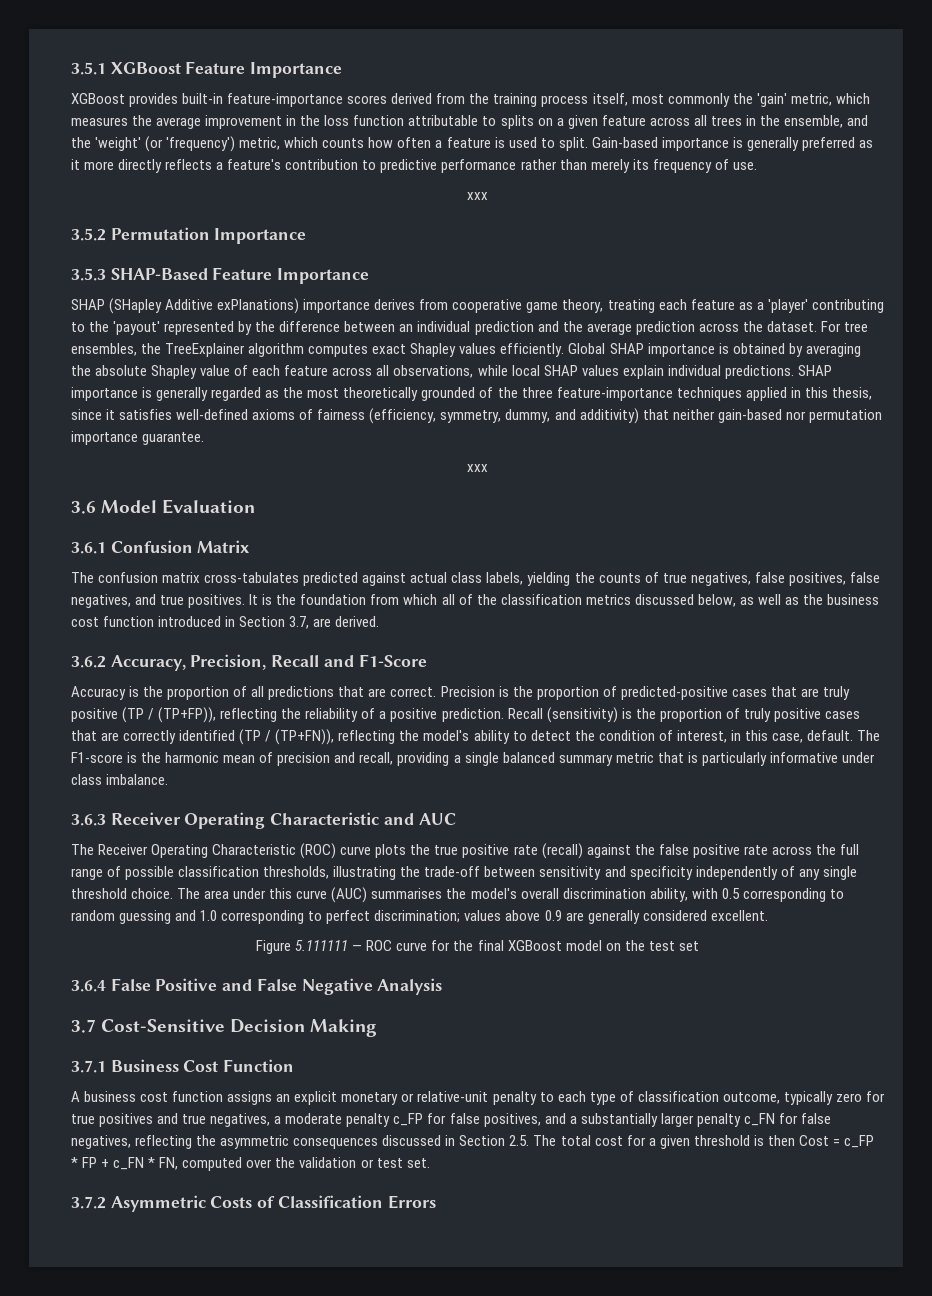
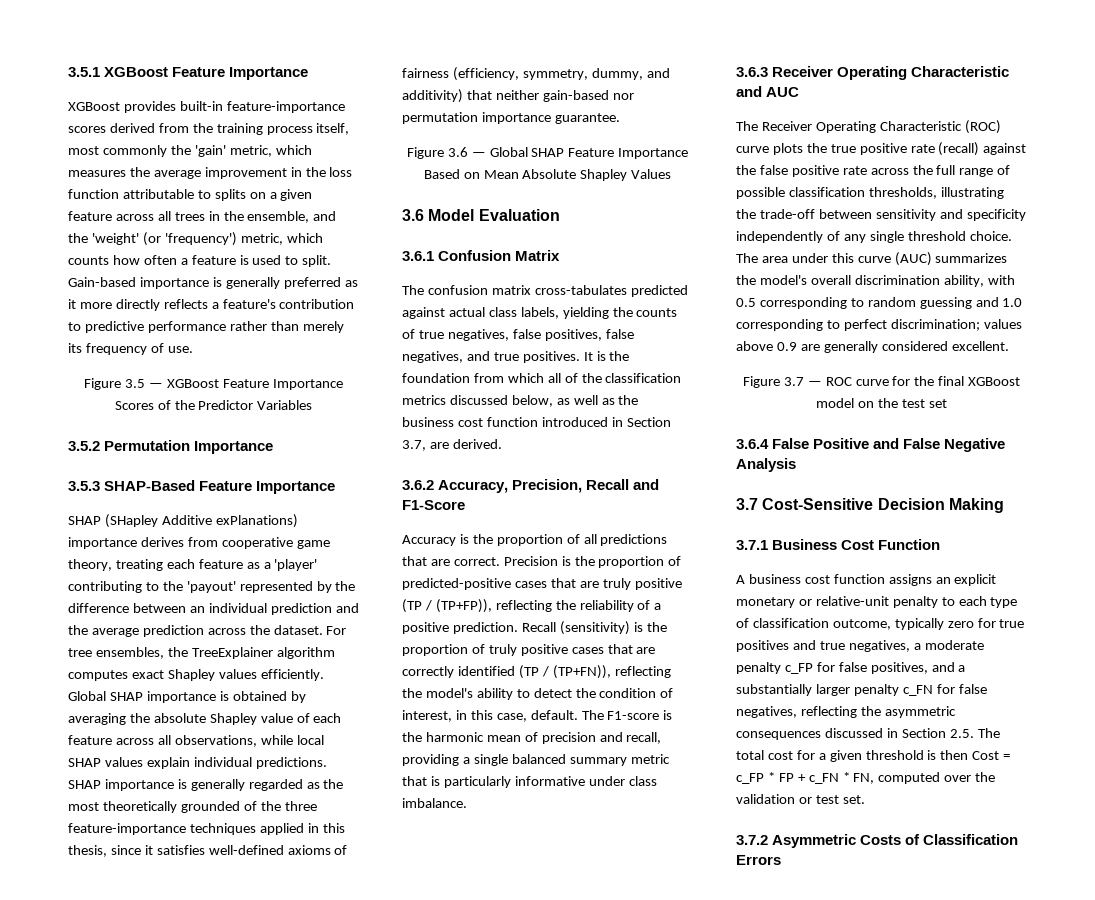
  Gain-based importance is generally preferred as it more directly reflects a feature's contribution to predictive performance rather than merely its frequency of use.
- xxx
+ Figure 3.5 — XGBoost Feature Importance Scores of the Predictor Variables
  SHAP importance is generally regarded as the most theoretically grounded of the three feature-importance techniques applied in this thesis, since it satisfies well-defined axioms of fairness (efficiency, symmetry, dummy, and additivity) that neither gain-based nor permutation importance guarantee.
- xxx
+ Figure 3.6 — Global SHAP Feature Importance Based on Mean Absolute Shapley Values
- The area under this curve (AUC) summarises the model's overall discrimination ability, with 0.5 corresponding to random guessing and 1.0 corresponding to perfect discrimination; values above 0.9 are generally considered excellent.
+ The area under this curve (AUC) summarizes the model's overall discrimination ability, with 0.5 corresponding to random guessing and 1.0 corresponding to perfect discrimination; values above 0.9 are generally considered excellent.
- Figure 5.111111 — ROC curve for the final XGBoost model on the test set
+ Figure 3.7 — ROC curve for the final XGBoost model on the test set

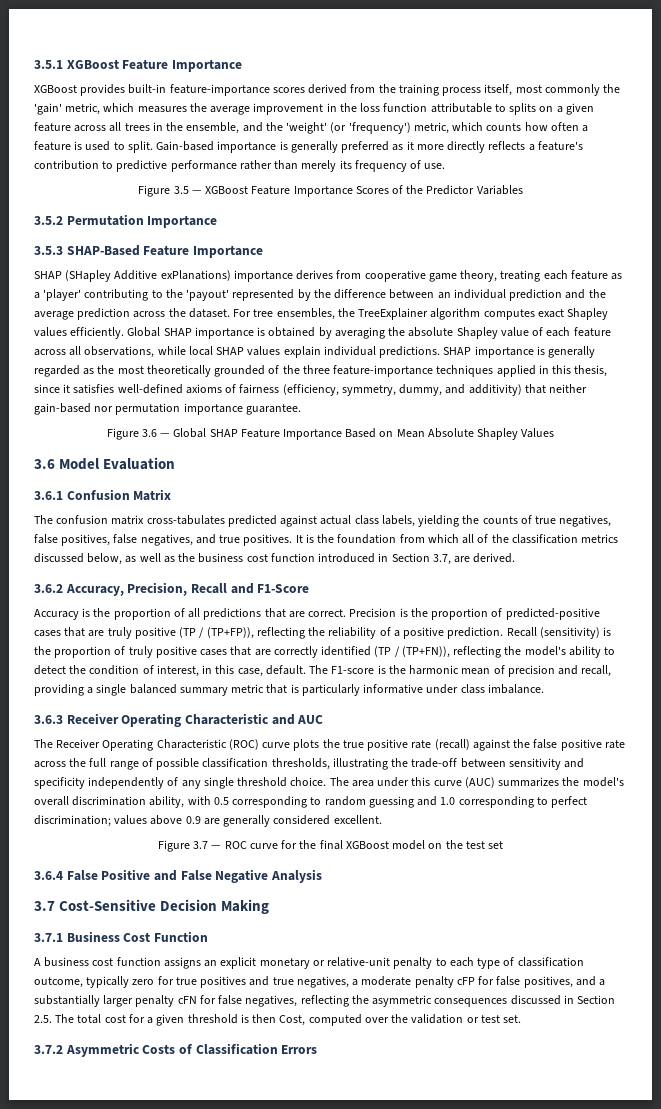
- A business cost function assigns an explicit monetary or relative-unit penalty to each type of classification outcome, typically zero for true positives and true negatives, a moderate penalty c_FP for false positives, and a substantially larger penalty c_FN for false negatives, reflecting the asymmetric consequences discussed in Section 2.5. The total cost for a given threshold is then Cost = c_FP * FP + c_FN * FN, computed over the validation or test set.
+ A business cost function assigns an explicit monetary or relative-unit penalty to each type of classification outcome, typically zero for true positives and true negatives, a moderate penalty cFP for false positives, and a substantially larger penalty cFN for false negatives, reflecting the asymmetric consequences discussed in Section 2.5. The total cost for a given threshold is then Cost, computed over the validation or test set.

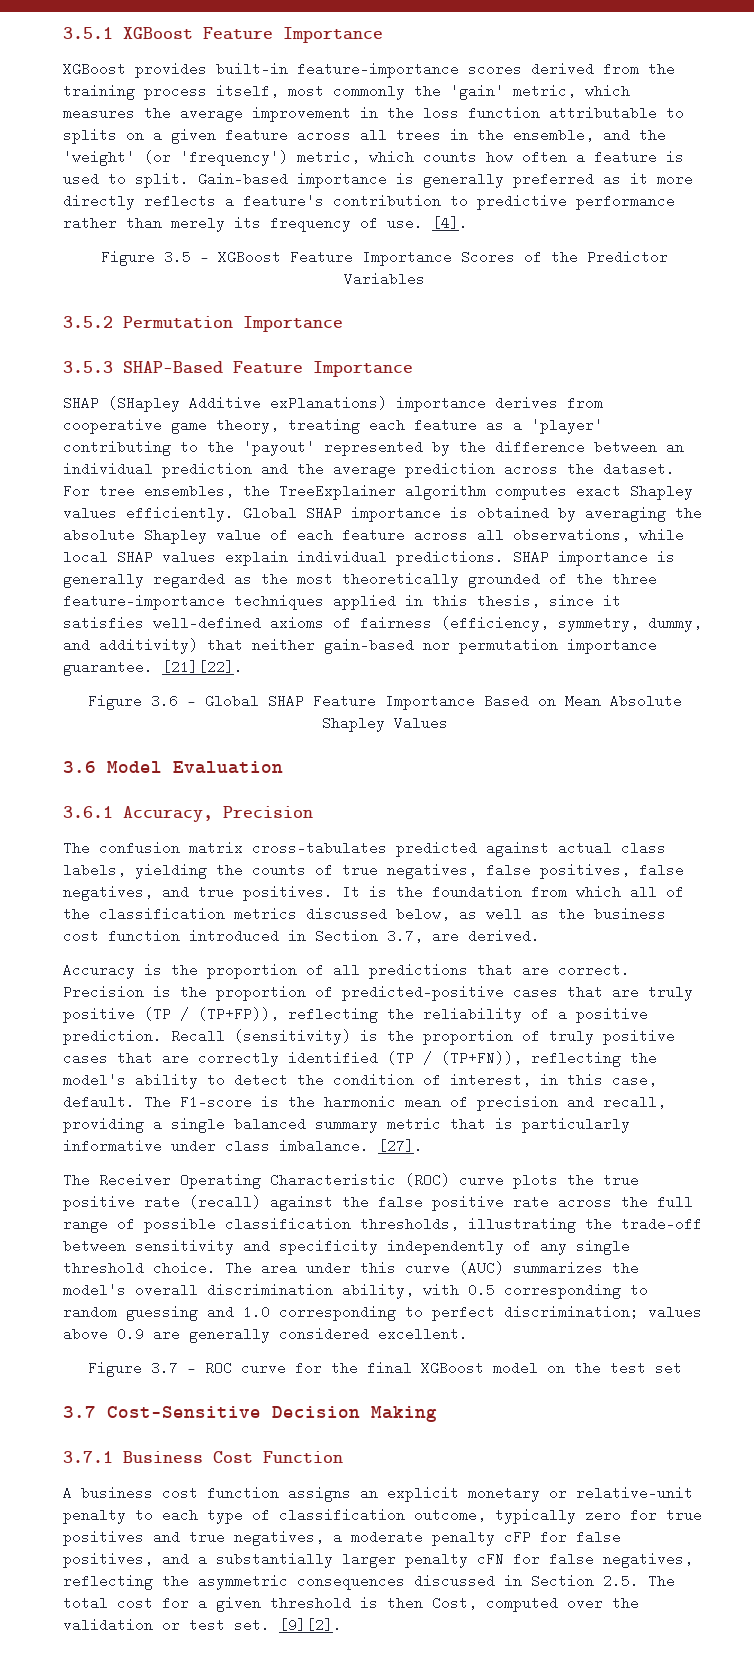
+ [4].
+ [21][22].
- 3.6.1 Confusion Matrix
+ 3.6.1 Accuracy, Precision
- 3.6.2 Accuracy, Precision, Recall and F1-Score
- The F1-score is the harmonic mean of precision and recall, providing a single balanced summary metric that is particularly informative under class imbalance.
- 3.6.3 Receiver Operating Characteristic and AUC
+ The F1-score is the harmonic mean of precision and recall, providing a single balanced summary metric that is particularly informative under class imbalance. [27].
- 3.6.4 False Positive and False Negative Analysis
- A business cost function assigns an explicit monetary or relative-unit penalty to each type of classification outcome, typically zero for true positives and true negatives, a moderate penalty cFP for false positives, and a substantially larger penalty cFN for false negatives, reflecting the asymmetric consequences discussed in Section 2.5. The total cost for a given threshold is then Cost, computed over the validation or test set.
- 3.7.2 Asymmetric Costs of Classification Errors
+ A business cost function assigns an explicit monetary or relative-unit penalty to each type of classification outcome, typically zero for true positives and true negatives, a moderate penalty cFP for false positives, and a substantially larger penalty cFN for false negatives, reflecting the asymmetric consequences discussed in Section 2.5. The total cost for a given threshold is then Cost, computed over the validation or test set. [9][2].

